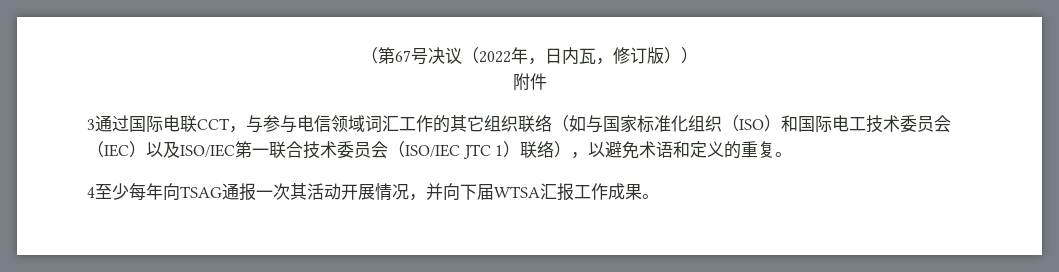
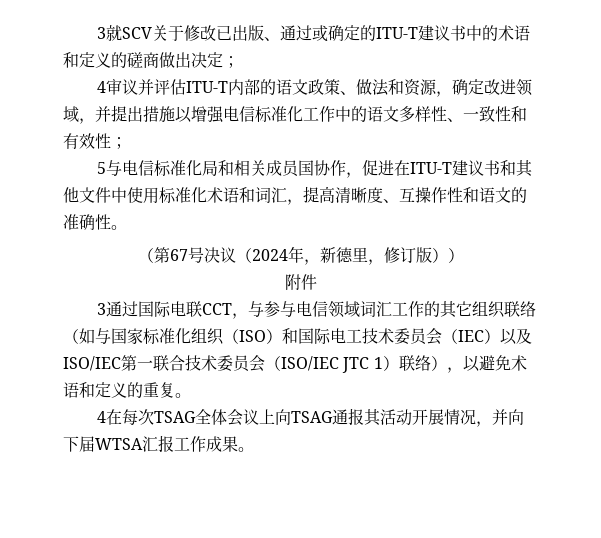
+ 3就SCV关于修改已出版、通过或确定的ITU-T建议书中的术语和定义的磋商做出决定；
+ 4审议并评估ITU-T内部的语文政策、做法和资源，确定改进领域，并提出措施以增强电信标准化工作中的语文多样性、一致性和有效性；
+ 5与电信标准化局和相关成员国协作，促进在ITU-T建议书和其他文件中使用标准化术语和词汇，提高清晰度、互操作性和语文的准确性。
- （第67号决议（2022年，日内瓦，修订版））
+ （第67号决议（2024年，新德里，修订版））
- 4至少每年向TSAG通报一次其活动开展情况，并向下届WTSA汇报工作成果。
+ 4在每次TSAG全体会议上向TSAG通报其活动开展情况，并向下届WTSA汇报工作成果。

